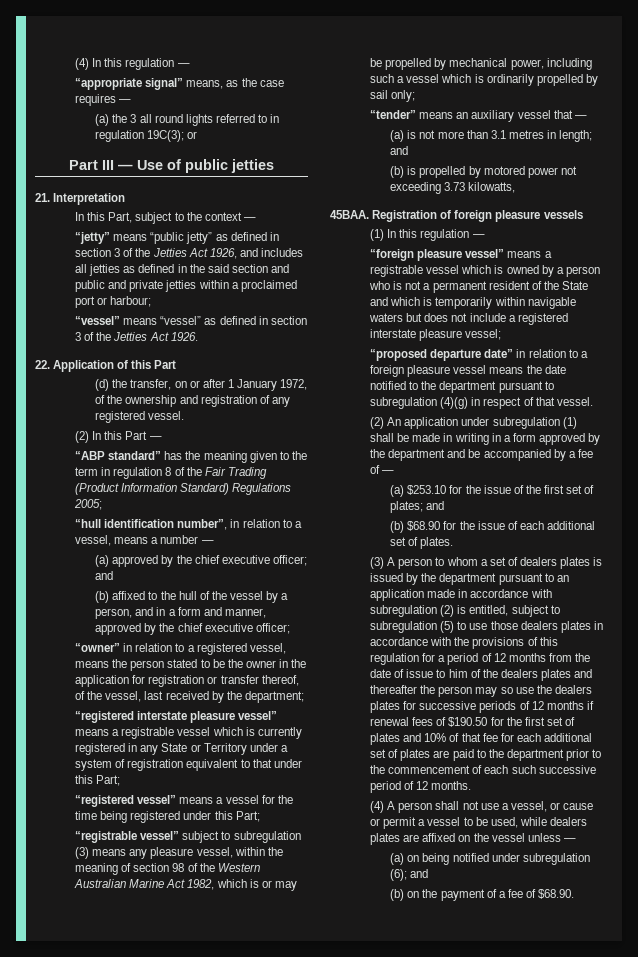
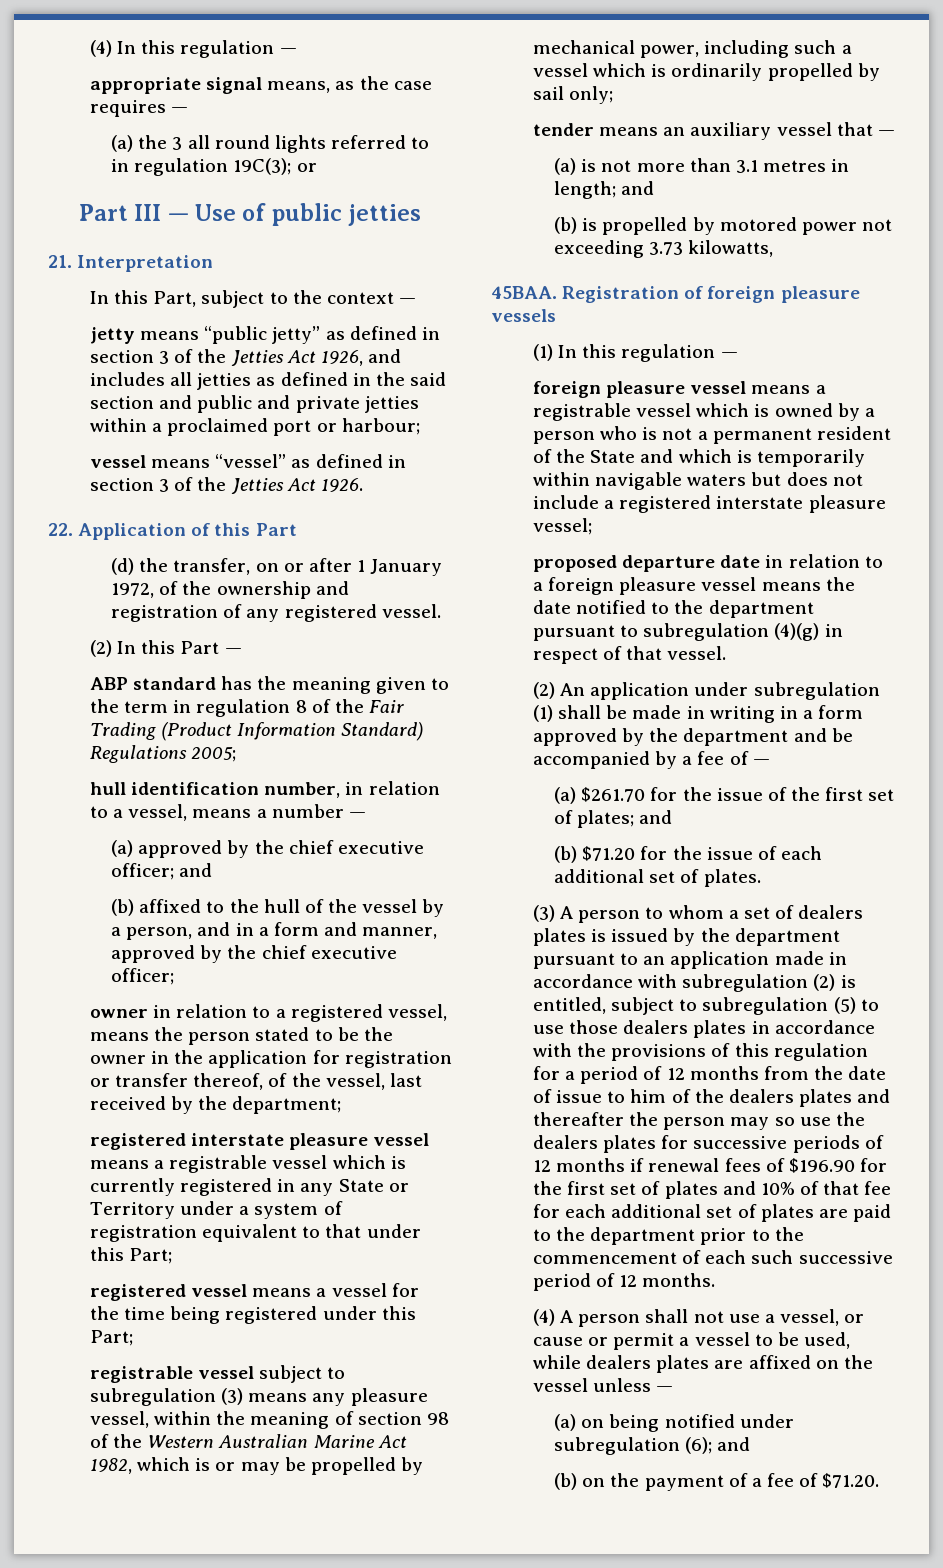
- “appropriate signal” means, as the case requires —
+ appropriate signal means, as the case requires —
- “jetty” means “public jetty” as defined in section 3 of the Jetties Act 1926, and includes all jetties as defined in the said section and public and private jetties within a proclaimed port or harbour;
+ jetty means “public jetty” as defined in section 3 of the Jetties Act 1926, and includes all jetties as defined in the said section and public and private jetties within a proclaimed port or harbour;
- “vessel” means “vessel” as defined in section 3 of the Jetties Act 1926.
+ vessel means “vessel” as defined in section 3 of the Jetties Act 1926.
- “ABP standard” has the meaning given to the term in regulation 8 of the Fair Trading (Product Information Standard) Regulations 2005;
+ ABP standard has the meaning given to the term in regulation 8 of the Fair Trading (Product Information Standard) Regulations 2005;
- “hull identification number”, in relation to a vessel, means a number —
+ hull identification number, in relation to a vessel, means a number —
- “owner” in relation to a registered vessel, means the person stated to be the owner in the application for registration or transfer thereof, of the vessel, last received by the department;
+ owner in relation to a registered vessel, means the person stated to be the owner in the application for registration or transfer thereof, of the vessel, last received by the department;
- “registered interstate pleasure vessel” means a registrable vessel which is currently registered in any State or Territory under a system of registration equivalent to that under this Part;
+ registered interstate pleasure vessel means a registrable vessel which is currently registered in any State or Territory under a system of registration equivalent to that under this Part;
- “registered vessel” means a vessel for the time being registered under this Part;
+ registered vessel means a vessel for the time being registered under this Part;
- “registrable vessel” subject to subregulation (3) means any pleasure vessel, within the meaning of section 98 of the Western Australian Marine Act 1982, which is or may be propelled by mechanical power, including such a vessel which is ordinarily propelled by sail only;
+ registrable vessel subject to subregulation (3) means any pleasure vessel, within the meaning of section 98 of the Western Australian Marine Act 1982, which is or may be propelled by mechanical power, including such a vessel which is ordinarily propelled by sail only;
- “tender” means an auxiliary vessel that —
+ tender means an auxiliary vessel that —
- “foreign pleasure vessel” means a registrable vessel which is owned by a person who is not a permanent resident of the State and which is temporarily within navigable waters but does not include a registered interstate pleasure vessel;
+ foreign pleasure vessel means a registrable vessel which is owned by a person who is not a permanent resident of the State and which is temporarily within navigable waters but does not include a registered interstate pleasure vessel;
- “proposed departure date” in relation to a foreign pleasure vessel means the date notified to the department pursuant to subregulation (4)(g) in respect of that vessel.
+ proposed departure date in relation to a foreign pleasure vessel means the date notified to the department pursuant to subregulation (4)(g) in respect of that vessel.
- (a) $253.10 for the issue of the first set of plates; and
+ (a) $261.70 for the issue of the first set of plates; and
- (b) $68.90 for the issue of each additional set of plates.
+ (b) $71.20 for the issue of each additional set of plates.
- (3) A person to whom a set of dealers plates is issued by the department pursuant to an application made in accordance with subregulation (2) is entitled, subject to subregulation (5) to use those dealers plates in accordance with the provisions of this regulation for a period of 12 months from the date of issue to him of the dealers plates and thereafter the person may so use the dealers plates for successive periods of 12 months if renewal fees of $190.50 for the first set of plates and 10% of that fee for each additional set of plates are paid to the department prior to the commencement of each such successive period of 12 months.
+ (3) A person to whom a set of dealers plates is issued by the department pursuant to an application made in accordance with subregulation (2) is entitled, subject to subregulation (5) to use those dealers plates in accordance with the provisions of this regulation for a period of 12 months from the date of issue to him of the dealers plates and thereafter the person may so use the dealers plates for successive periods of 12 months if renewal fees of $196.90 for the first set of plates and 10% of that fee for each additional set of plates are paid to the department prior to the commencement of each such successive period of 12 months.
- (b) on the payment of a fee of $68.90.
+ (b) on the payment of a fee of $71.20.

